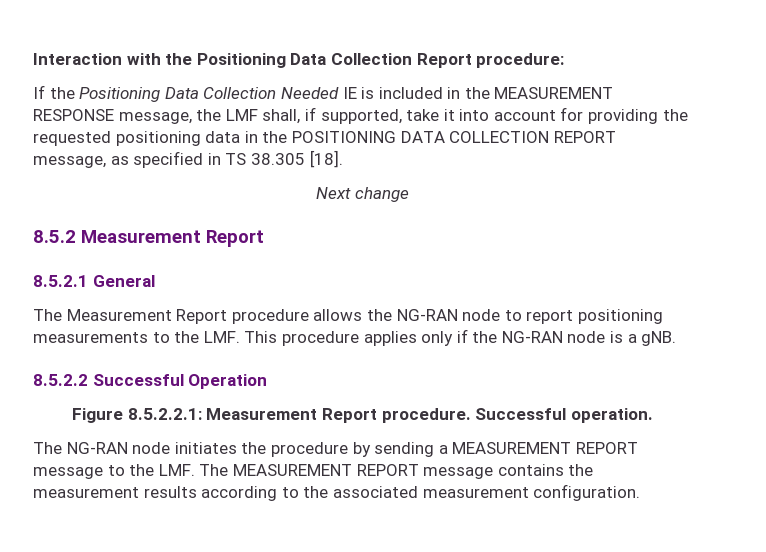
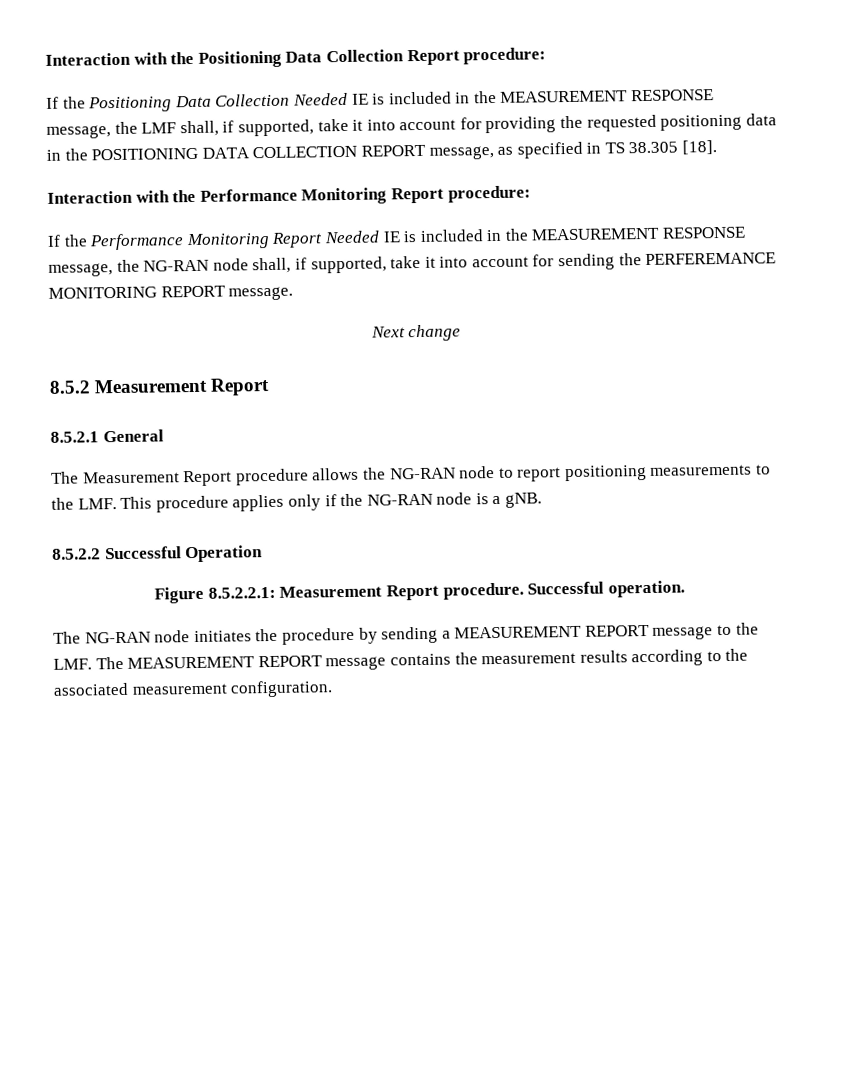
+ Interaction with the Performance Monitoring Report procedure:
+ If the Performance Monitoring Report Needed IE is included in the MEASUREMENT RESPONSE message, the NG-RAN node shall, if supported, take it into account for sending the PERFEREMANCE MONITORING REPORT message.

